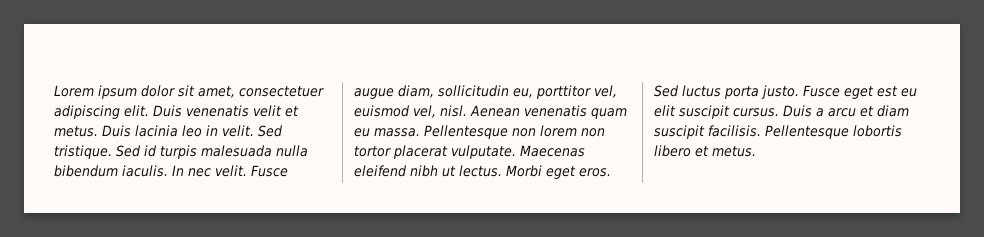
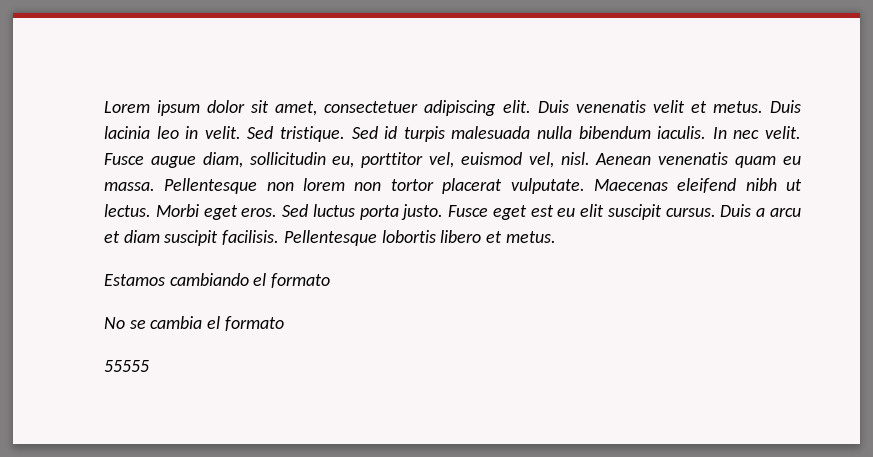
+ Estamos cambiando el formato
+ No se cambia el formato
+ 55555

